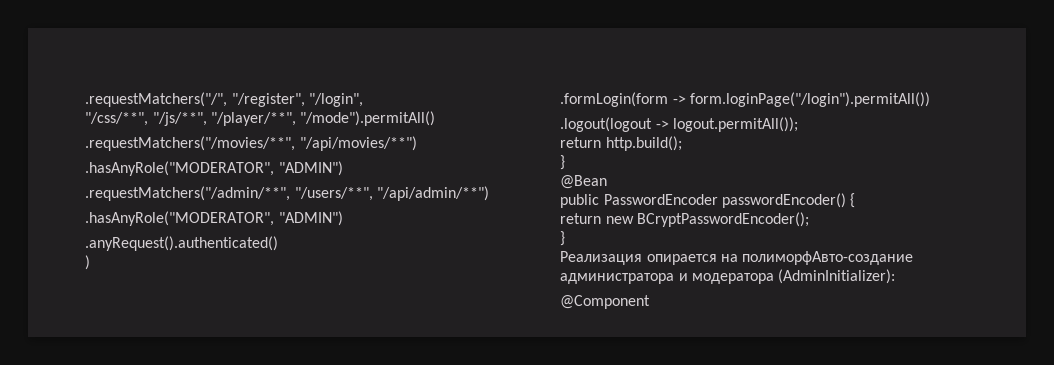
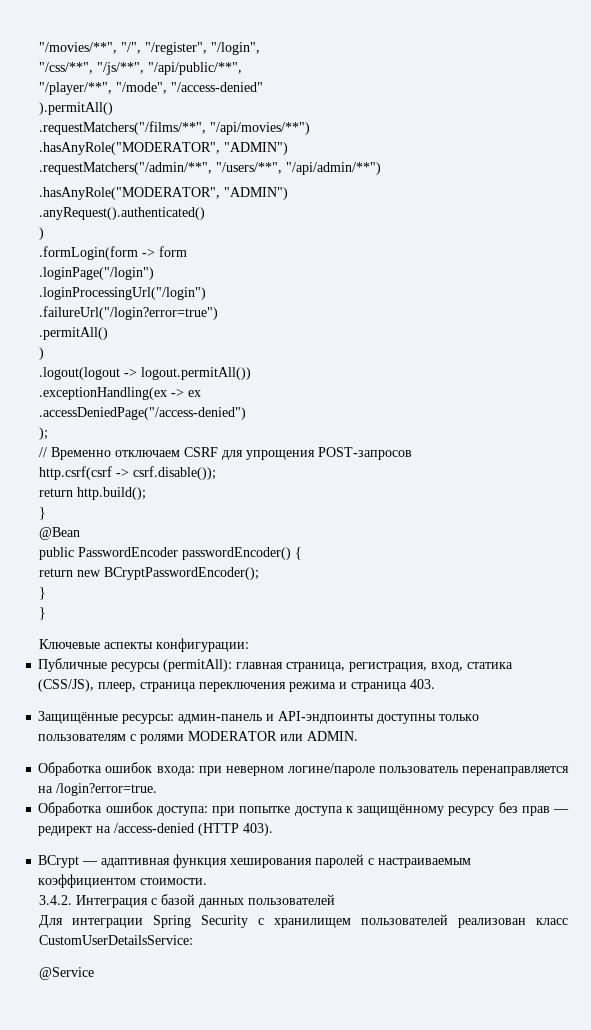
- .requestMatchers("/", "/register", "/login",
+ "/movies/**", "/", "/register", "/login",
- "/css/**", "/js/**", "/player/**", "/mode").permitAll()
- .requestMatchers("/movies/**", "/api/movies/**")
+ "/css/**", "/js/**", "/api/public/**",
+ "/player/**", "/mode", "/access-denied"
+ ).permitAll()
+ .requestMatchers("/films/**", "/api/movies/**")
- .formLogin(form -> form.loginPage("/login").permitAll())
- .logout(logout -> logout.permitAll());
+ .formLogin(form -> form
+ .loginPage("/login")
+ .loginProcessingUrl("/login")
+ .failureUrl("/login?error=true")
+ .permitAll()
+ )
+ .logout(logout -> logout.permitAll())
+ .exceptionHandling(ex -> ex
+ .accessDeniedPage("/access-denied")
+ );
+ // Временно отключаем CSRF для упрощения POST-запросов
+ http.csrf(csrf -> csrf.disable());
  return new BCryptPasswordEncoder();
  }
- Реализация опирается на полиморфАвто-создание администратора и модератора (AdminInitializer):
- @Component
+ }
+ Ключевые аспекты конфигурации:
+ Публичные ресурсы (permitAll): главная страница, регистрация, вход, статика (CSS/JS), плеер, страница переключения режима и страница 403.
+ Защищённые ресурсы: админ-панель и API-эндпоинты доступны только пользователям с ролями MODERATOR или ADMIN.
+ Обработка ошибок входа: при неверном логине/пароле пользователь перенаправляется на /login?error=true.
+ Обработка ошибок доступа: при попытке доступа к защищённому ресурсу без прав — редирект на /access-denied (HTTP 403).
+ BCrypt — адаптивная функция хеширования паролей с настраиваемым коэффициентом стоимости.
+ 3.4.2. Интеграция с базой данных пользователей
+ Для интеграции Spring Security с хранилищем пользователей реализован класс CustomUserDetailsService:
+ @Service

